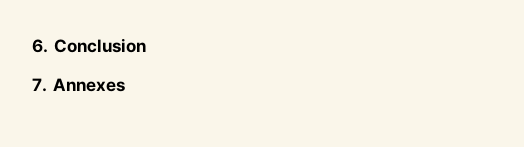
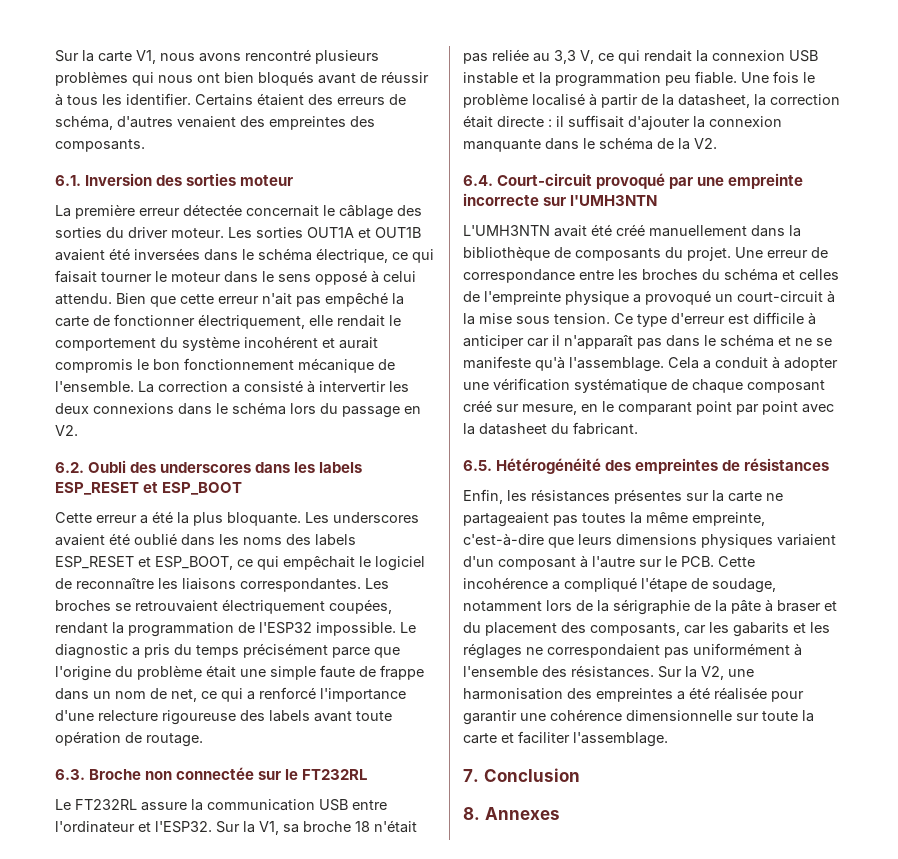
- 6. Conclusion
+ Sur la carte V1, nous avons rencontré plusieurs problèmes qui nous ont bien bloqués avant de réussir à tous les identifier. Certains étaient des erreurs de schéma, d'autres venaient des empreintes des composants.
+ 6.1. Inversion des sorties moteur
+ La première erreur détectée concernait le câblage des sorties du driver moteur. Les sorties OUT1A et OUT1B avaient été inversées dans le schéma électrique, ce qui faisait tourner le moteur dans le sens opposé à celui attendu. Bien que cette erreur n'ait pas empêché la carte de fonctionner électriquement, elle rendait le comportement du système incohérent et aurait compromis le bon fonctionnement mécanique de l'ensemble. La correction a consisté à intervertir les deux connexions dans le schéma lors du passage en V2.
+ 6.2. Oubli des underscores dans les labels ESP_RESET et ESP_BOOT
+ Cette erreur a été la plus bloquante. Les underscores avaient été oublié dans les noms des labels ESP_RESET et ESP_BOOT, ce qui empêchait le logiciel de reconnaître les liaisons correspondantes. Les broches se retrouvaient électriquement coupées, rendant la programmation de l'ESP32 impossible. Le diagnostic a pris du temps précisément parce que l'origine du problème était une simple faute de frappe dans un nom de net, ce qui a renforcé l'importance d'une relecture rigoureuse des labels avant toute opération de routage.
+ 6.3. Broche non connectée sur le FT232RL
+ Le FT232RL assure la communication USB entre l'ordinateur et l'ESP32. Sur la V1, sa broche 18 n'était pas reliée au 3,3 V, ce qui rendait la connexion USB instable et la programmation peu fiable. Une fois le problème localisé à partir de la datasheet, la correction était directe : il suffisait d'ajouter la connexion manquante dans le schéma de la V2.
+ 6.4. Court-circuit provoqué par une empreinte incorrecte sur l'UMH3NTN
+ L'UMH3NTN avait été créé manuellement dans la bibliothèque de composants du projet. Une erreur de correspondance entre les broches du schéma et celles de l'empreinte physique a provoqué un court-circuit à la mise sous tension. Ce type d'erreur est difficile à anticiper car il n'apparaît pas dans le schéma et ne se manifeste qu'à l'assemblage. Cela a conduit à adopter une vérification systématique de chaque composant créé sur mesure, en le comparant point par point avec la datasheet du fabricant.
+ 6.5. Hétérogénéité des empreintes de résistances
+ Enfin, les résistances présentes sur la carte ne partageaient pas toutes la même empreinte, c'est-à-dire que leurs dimensions physiques variaient d'un composant à l'autre sur le PCB. Cette incohérence a compliqué l'étape de soudage, notamment lors de la sérigraphie de la pâte à braser et du placement des composants, car les gabarits et les réglages ne correspondaient pas uniformément à l'ensemble des résistances. Sur la V2, une harmonisation des empreintes a été réalisée pour garantir une cohérence dimensionnelle sur toute la carte et faciliter l'assemblage.
+ 7. Conclusion
- 7. Annexes
+ 8. Annexes

